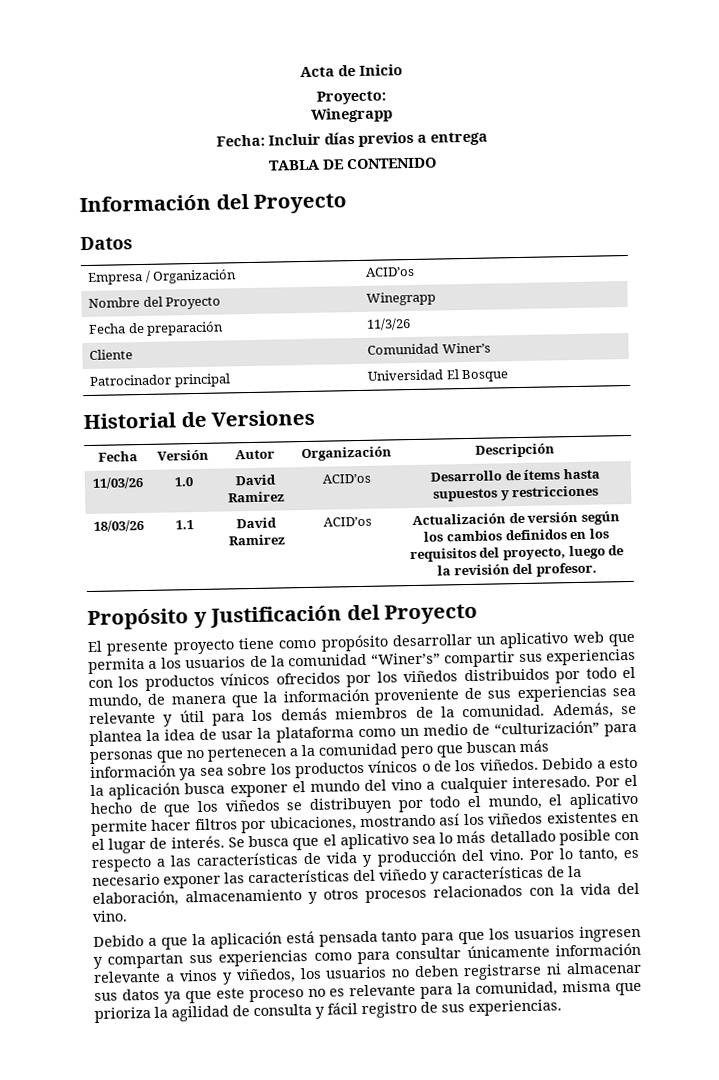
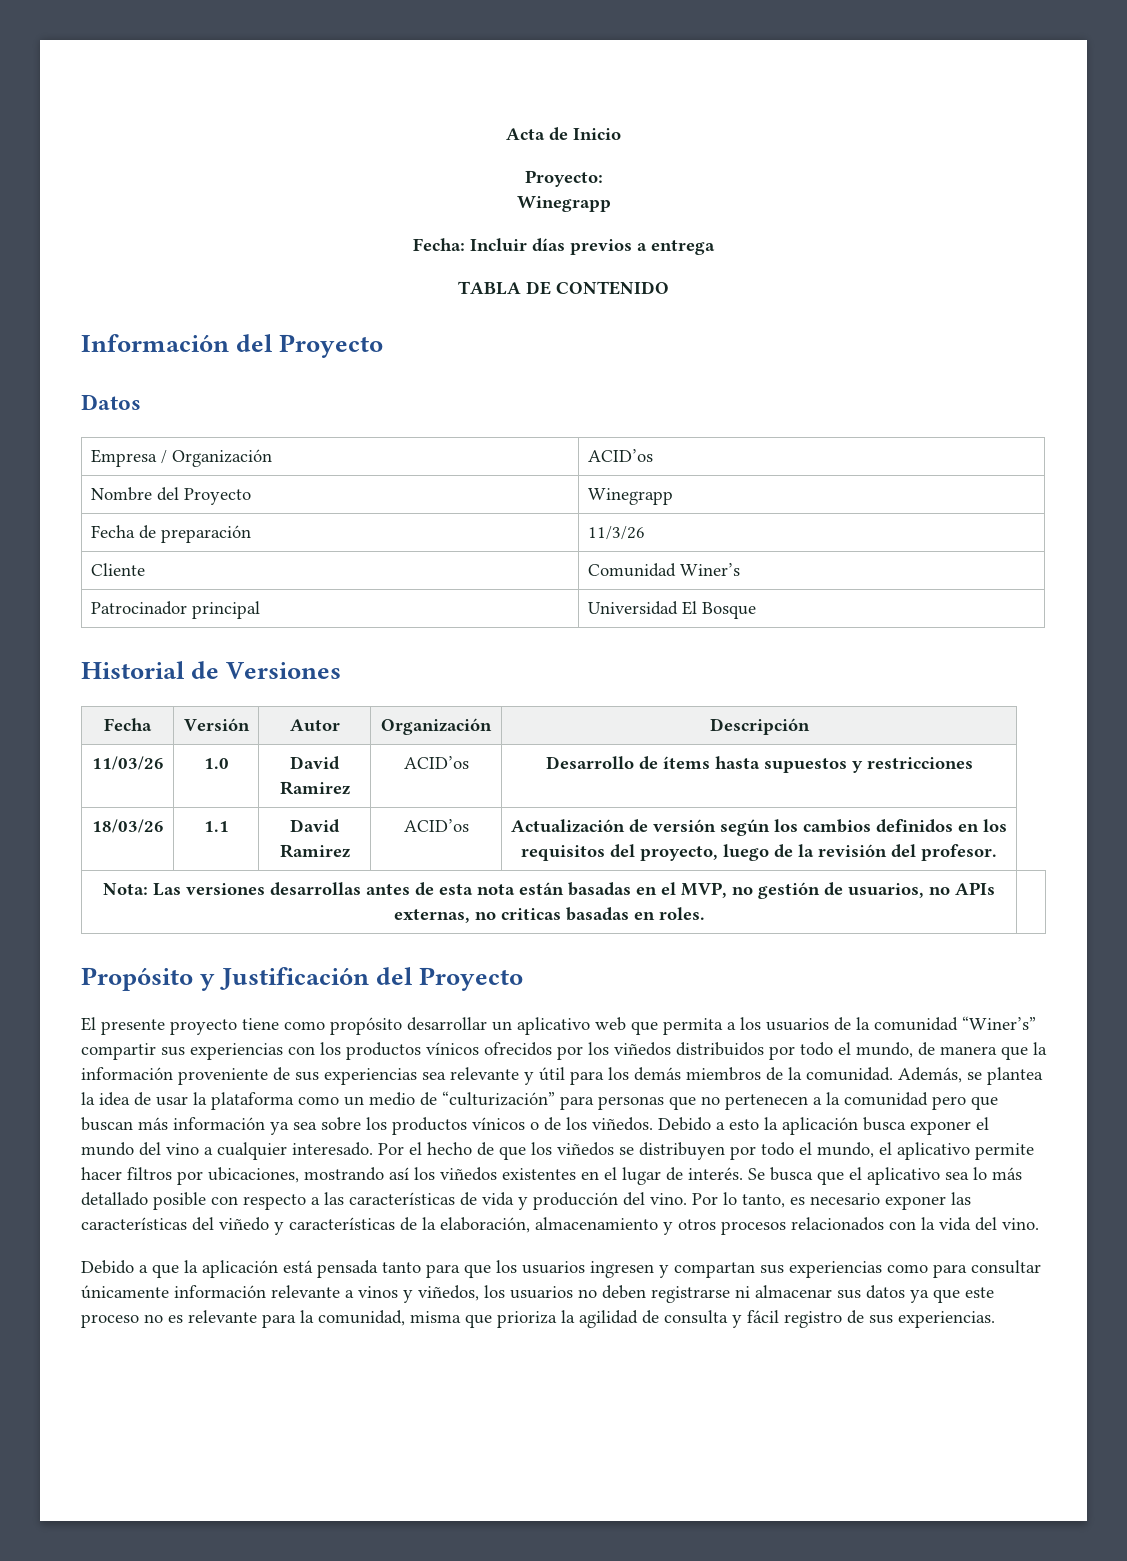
+ Nota: Las versiones desarrollas antes de esta nota están basadas en el MVP, no gestión de usuarios, no APIs externas, no criticas basadas en roles. |

